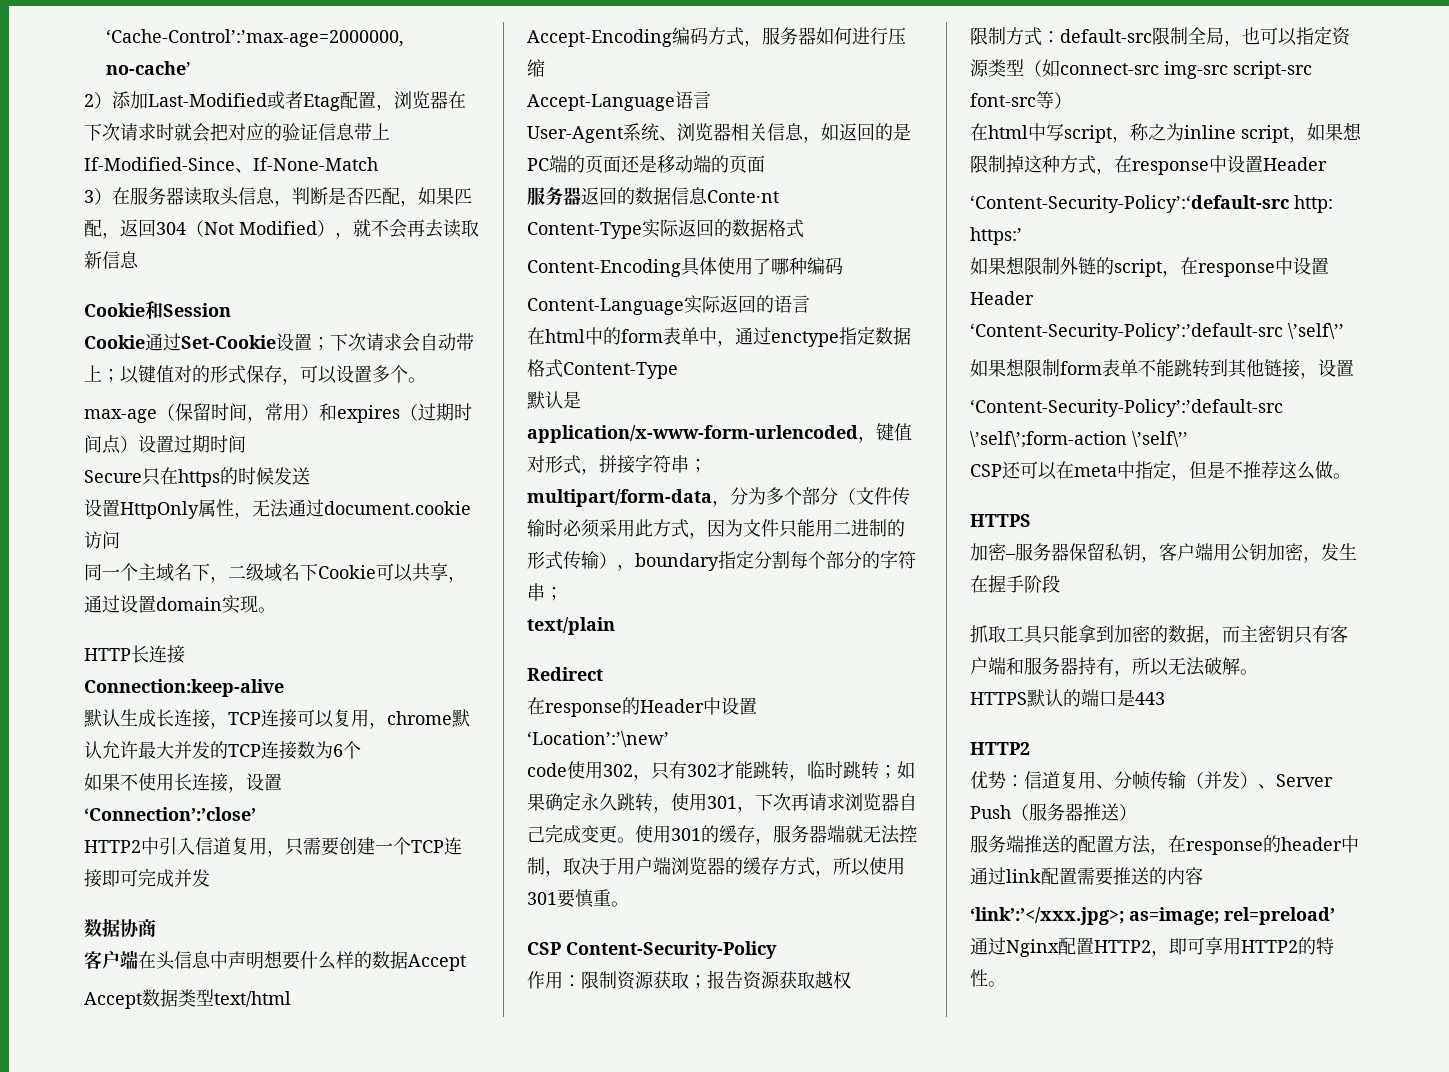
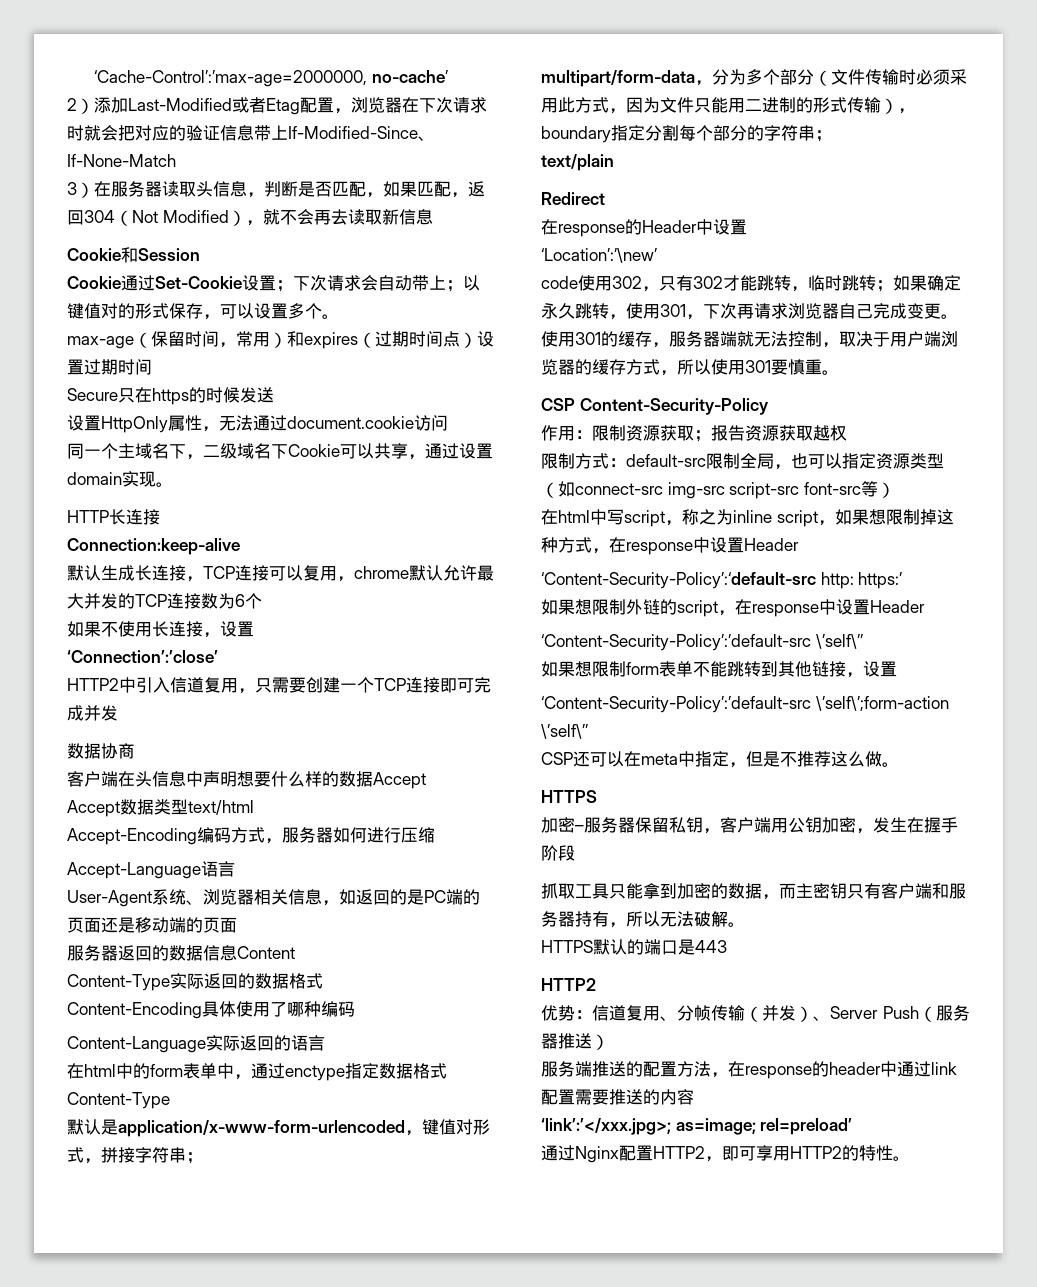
- 服务器返回的数据信息Conte·nt
+ 服务器返回的数据信息Content

